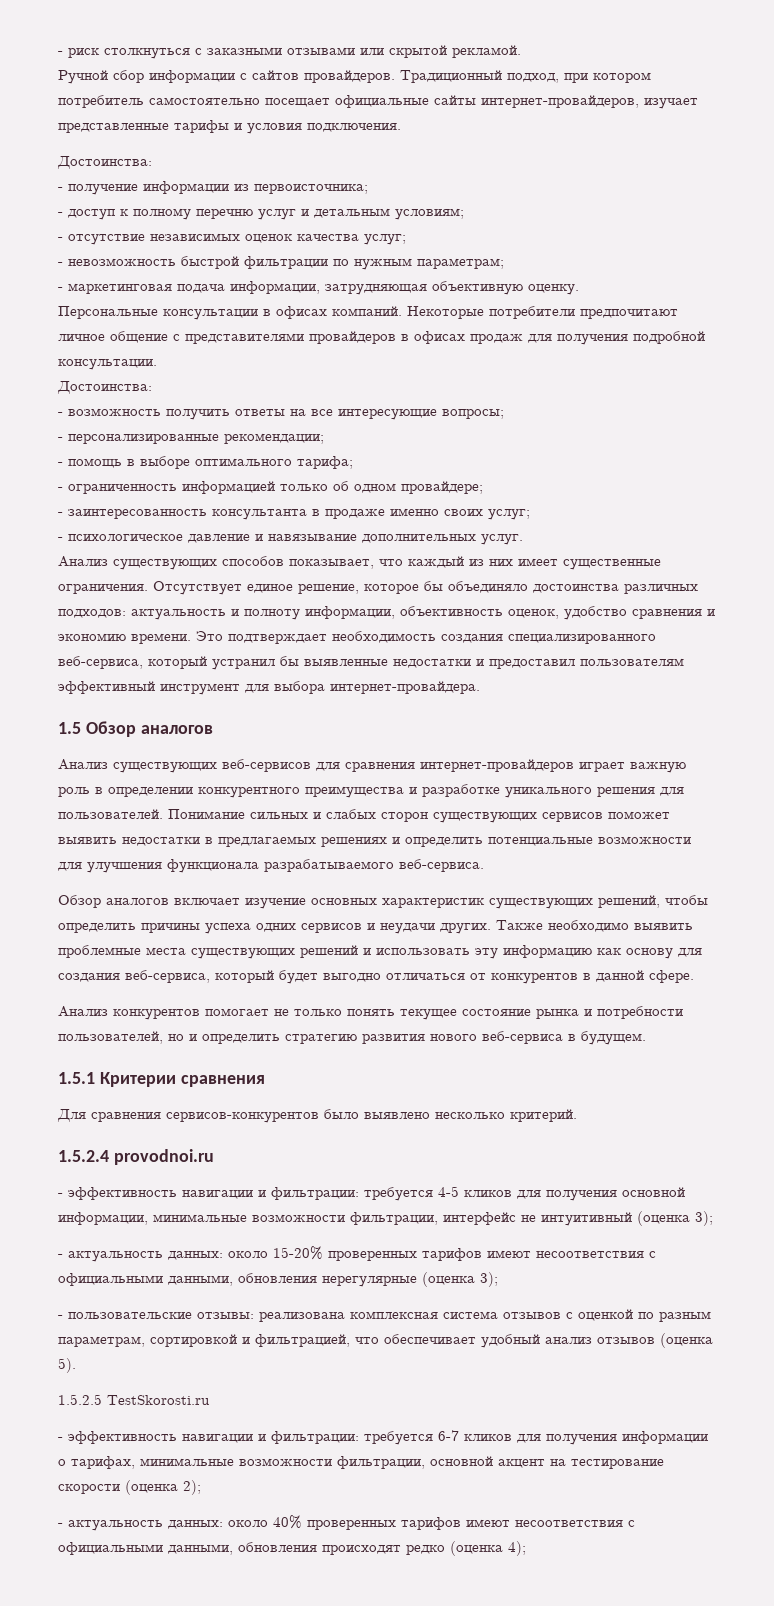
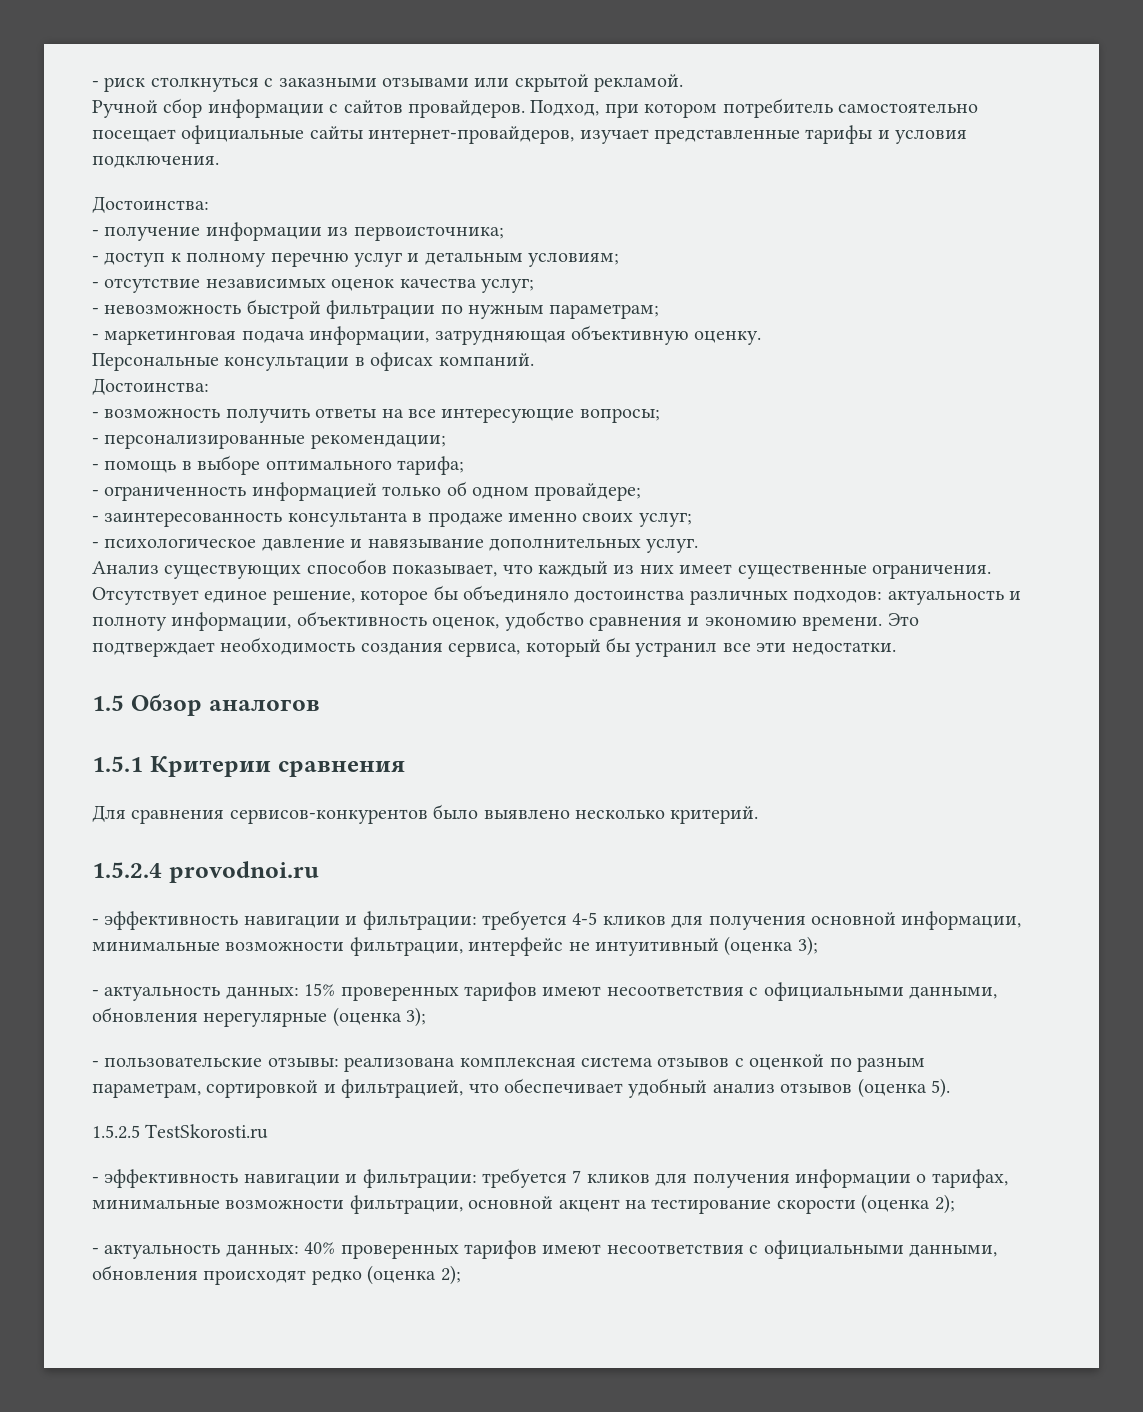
- Традиционный подход, при котором потребитель самостоятельно посещает официальные сайты интернет-провайдеров, изучает представленные тарифы и условия подключения.
+ Подход, при котором потребитель самостоятельно посещает официальные сайты интернет-провайдеров, изучает представленные тарифы и условия подключения.
- Некоторые потребители предпочитают личное общение с представителями провайдеров в офисах продаж для получения подробной консультации.
- Это подтверждает необходимость создания специализированного веб-сервиса, который устранил бы выявленные недостатки и предоставил пользователям эффективный инструмент для выбора интернет-провайдера.
+ Это подтверждает необходимость создания сервиса, который бы устранил все эти недостатки.
  1.5 Обзор аналогов
- Анализ существующих веб-сервисов для сравнения интернет-провайдеров играет важную роль в определении конкурентного преимущества и разработке уникального решения для пользователей. Понимание сильных и слабых сторон существующих сервисов поможет выявить недостатки в предлагаемых решениях и определить потенциальные возможности для улучшения функционала разрабатываемого веб-сервиса.
- Обзор аналогов включает изучение основных характеристик существующих решений, чтобы определить причины успеха одних сервисов и неудачи других. Также необходимо выявить проблемные места существующих решений и использовать эту информацию как основу для создания веб-сервиса, который будет выгодно отличаться от конкурентов в данной сфере.
- Анализ конкурентов помогает не только понять текущее состояние рынка и потребности пользователей, но и определить стратегию развития нового веб-сервиса в будущем.
- - актуальность данных: около 15-20% проверенных тарифов имеют несоответствия с официальными данными, обновления нерегулярные (оценка 3);
+ - актуальность данных: 15% проверенных тарифов имеют несоответствия с официальными данными, обновления нерегулярные (оценка 3);
- - эффективность навигации и фильтрации: требуется 6-7 кликов для получения информации о тарифах, минимальные возможности фильтрации, основной акцент на тестирование скорости (оценка 2);
+ - эффективность навигации и фильтрации: требуется 7 кликов для получения информации о тарифах, минимальные возможности фильтрации, основной акцент на тестирование скорости (оценка 2);
- - актуальность данных: около 40% проверенных тарифов имеют несоответствия с официальными данными, обновления происходят редко (оценка 4);
+ - актуальность данных: 40% проверенных тарифов имеют несоответствия с официальными данными, обновления происходят редко (оценка 2);

